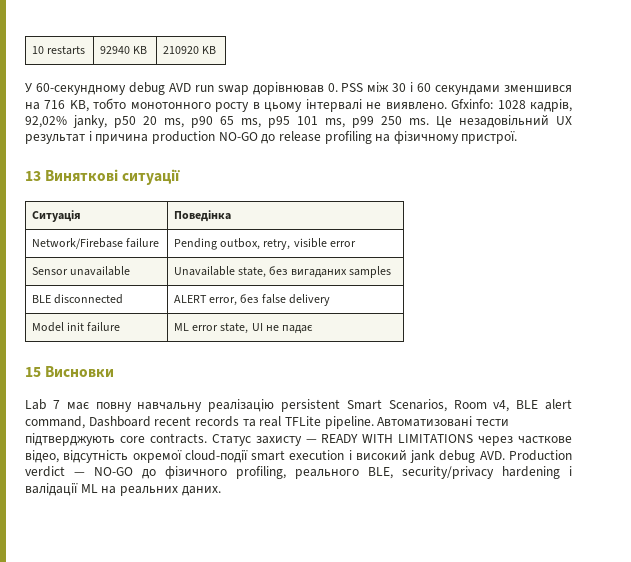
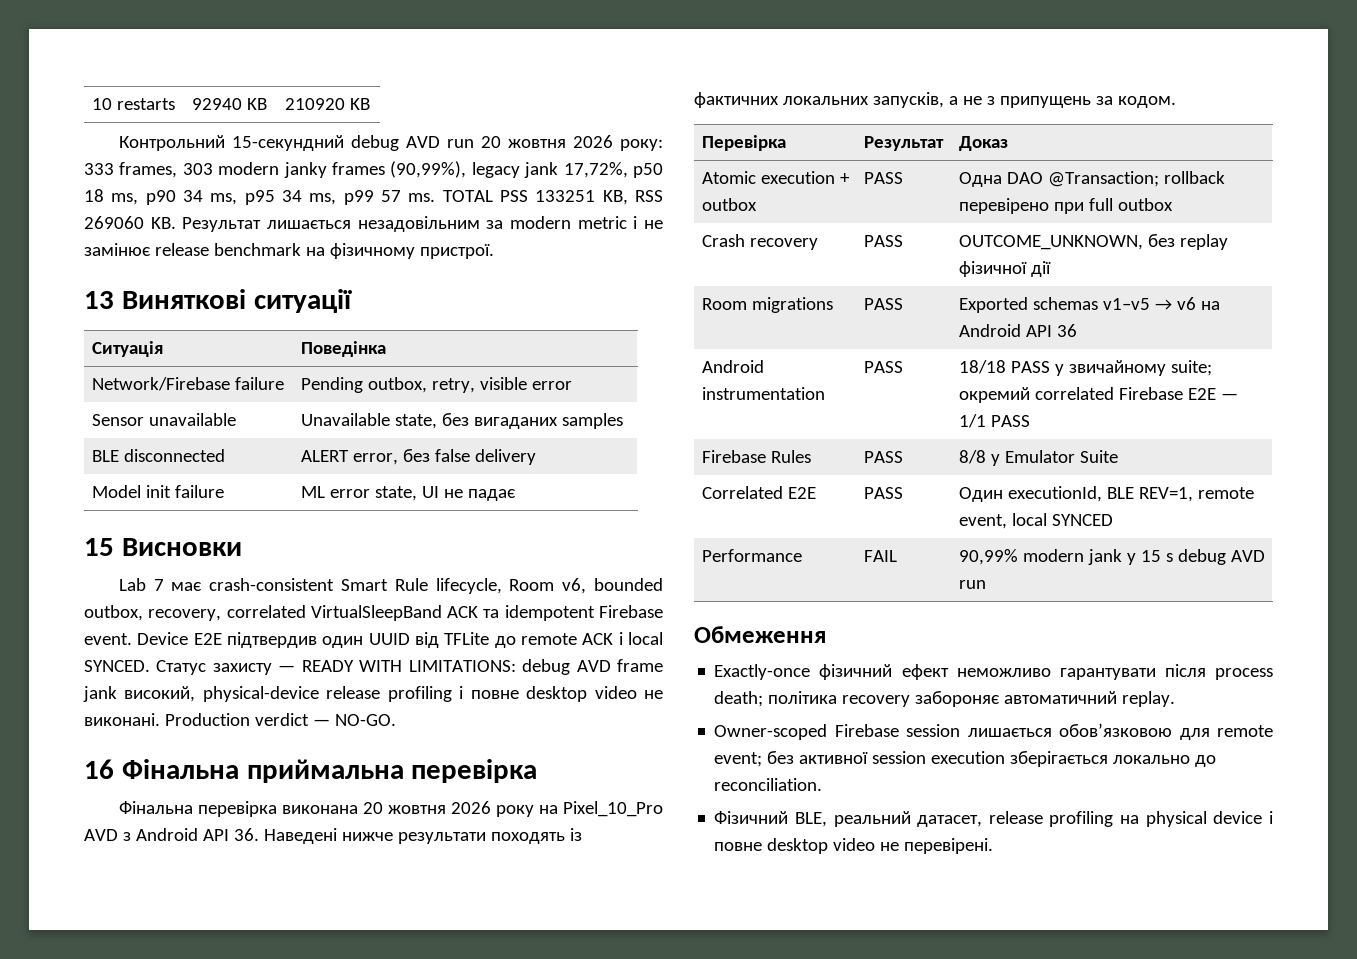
- У 60-секундному debug AVD run swap дорівнював 0. PSS між 30 і 60 секундами зменшився на 716 KB, тобто монотонного росту в цьому інтервалі не виявлено. Gfxinfo: 1028 кадрів, 92,02% janky, p50 20 ms, p90 65 ms, p95 101 ms, p99 250 ms. Це незадовільний UX результат і причина production NO-GO до release profiling на фізичному пристрої.
+ Контрольний 15-секундний debug AVD run 20 жовтня 2026 року: 333 frames, 303 modern janky frames (90,99%), legacy jank 17,72%, p50 18 ms, p90 34 ms, p95 34 ms, p99 57 ms. TOTAL PSS 133251 KB, RSS 269060 KB. Результат лишається незадовільним за modern metric і не замінює release benchmark на фізичному пристрої.
- Lab 7 має повну навчальну реалізацію persistent Smart Scenarios, Room v4, BLE alert command, Dashboard recent records та real TFLite pipeline. Автоматизовані тести підтверджують core contracts.
+ Lab 7 має crash-consistent Smart Rule lifecycle, Room v6, bounded outbox, recovery, correlated VirtualSleepBand ACK та idempotent Firebase event. Device E2E підтвердив один UUID від TFLite до remote ACK і local SYNCED.
- Статус захисту — READY WITH LIMITATIONS через часткове відео, відсутність окремої cloud-події smart execution і високий jank debug AVD. Production verdict — NO-GO до фізичного profiling, реального BLE, security/privacy hardening і валідації ML на реальних даних.
+ Статус захисту — READY WITH LIMITATIONS: debug AVD frame jank високий, physical-device release profiling і повне desktop video не виконані. Production verdict — NO-GO.
+ 16 Фінальна приймальна перевірка
+ Фінальна перевірка виконана 20 жовтня 2026 року на Pixel_10_Pro AVD з Android API 36. Наведені нижче результати походять із фактичних локальних запусків, а не з припущень за кодом.
+ Перевірка | Результат | Доказ
+ Atomic execution + outbox | PASS | Одна DAO @Transaction; rollback перевірено при full outbox
+ Crash recovery | PASS | OUTCOME_UNKNOWN, без replay фізичної дії
+ Room migrations | PASS | Exported schemas v1–v5 → v6 на Android API 36
+ Android instrumentation | PASS | 18/18 PASS у звичайному suite; окремий correlated Firebase E2E — 1/1 PASS
+ Firebase Rules | PASS | 8/8 у Emulator Suite
+ Correlated E2E | PASS | Один executionId, BLE REV=1, remote event, local SYNCED
+ Performance | FAIL | 90,99% modern jank у 15 s debug AVD run
+ Обмеження
+ Exactly-once фізичний ефект неможливо гарантувати після process death; політика recovery забороняє автоматичний replay.
+ Owner-scoped Firebase session лишається обов’язковою для remote event; без активної session execution зберігається локально до reconciliation.
+ Фізичний BLE, реальний датасет, release profiling на physical device і повне desktop video не перевірені.

